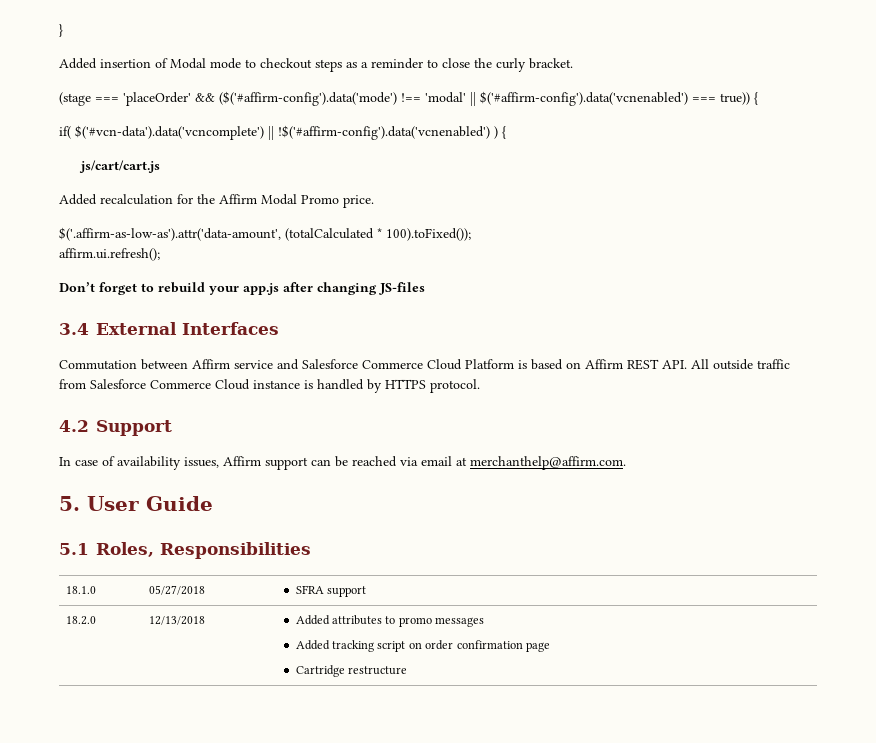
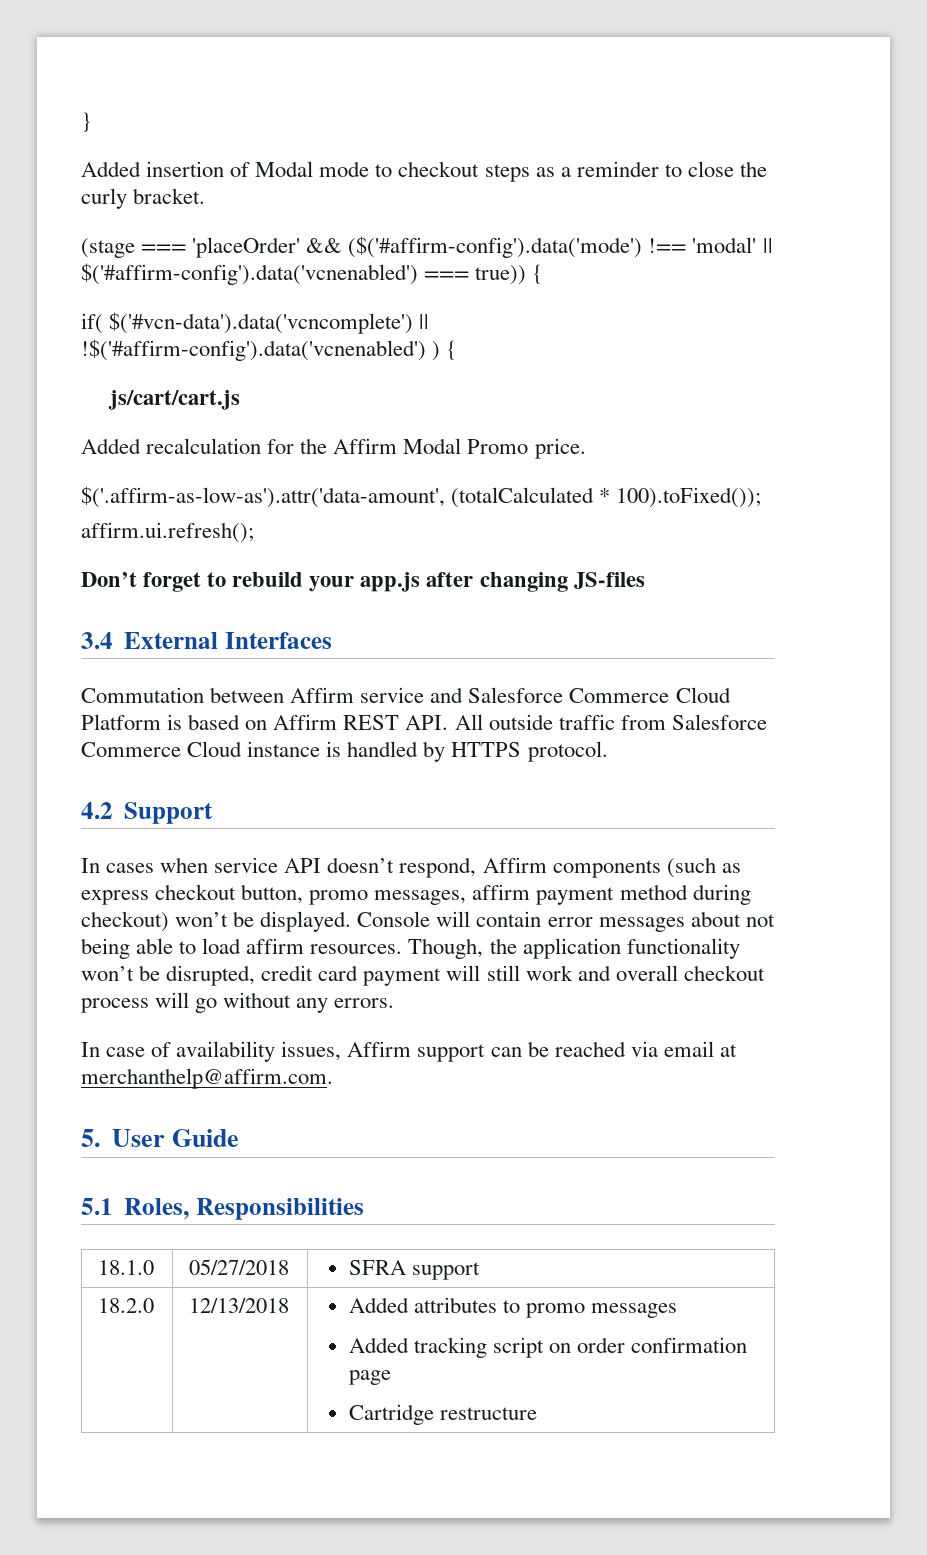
+ In cases when service API doesn’t respond, Affirm components (such as express checkout button, promo messages, affirm payment method during checkout) won’t be displayed. Console will contain error messages about not being able to load affirm resources. Though, the application functionality won’t be disrupted, credit card payment will still work and overall checkout process will go without any errors.

